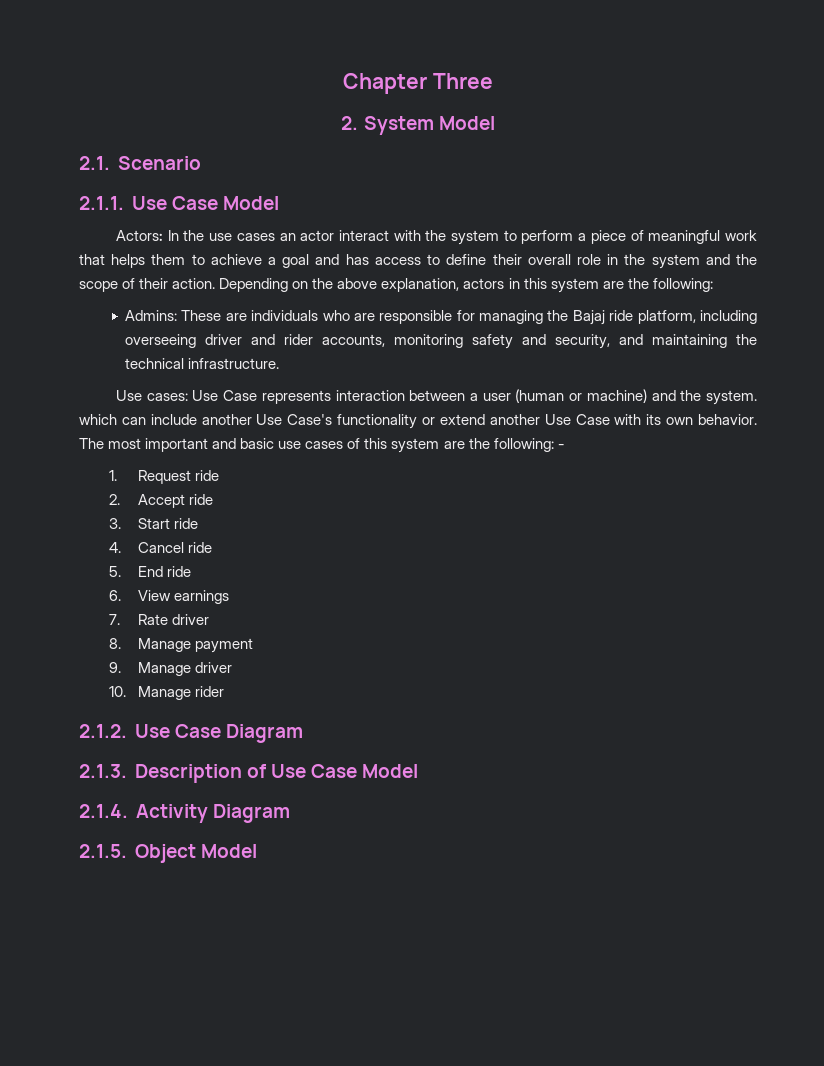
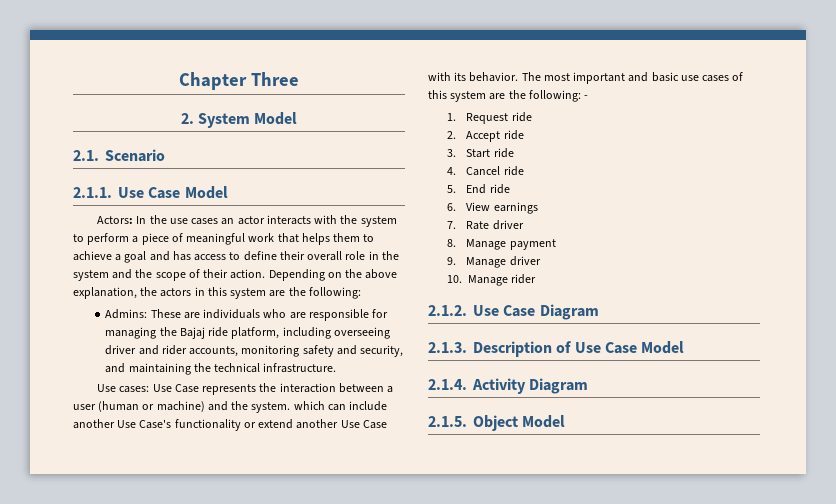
- Actors: In the use cases an actor interact with the system to perform a piece of meaningful work that helps them to achieve a goal and has access to define their overall role in the system and the scope of their action.
+ Actors: In the use cases an actor interacts with the system to perform a piece of meaningful work that helps them to achieve a goal and has access to define their overall role in the system and the scope of their action.
- Depending on the above explanation, actors in this system are the following:
+ Depending on the above explanation, the actors in this system are the following:
- Use cases: Use Case represents interaction between a user (human or machine) and the system. which can include another Use Case's functionality or extend another Use Case with its own behavior.
+ Use cases: Use Case represents the interaction between a user (human or machine) and the system. which can include another Use Case's functionality or extend another Use Case with its behavior.

